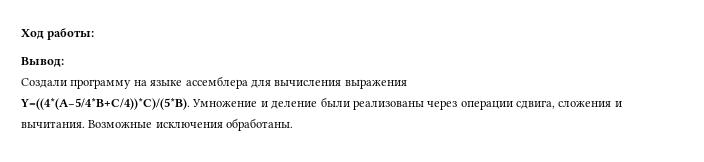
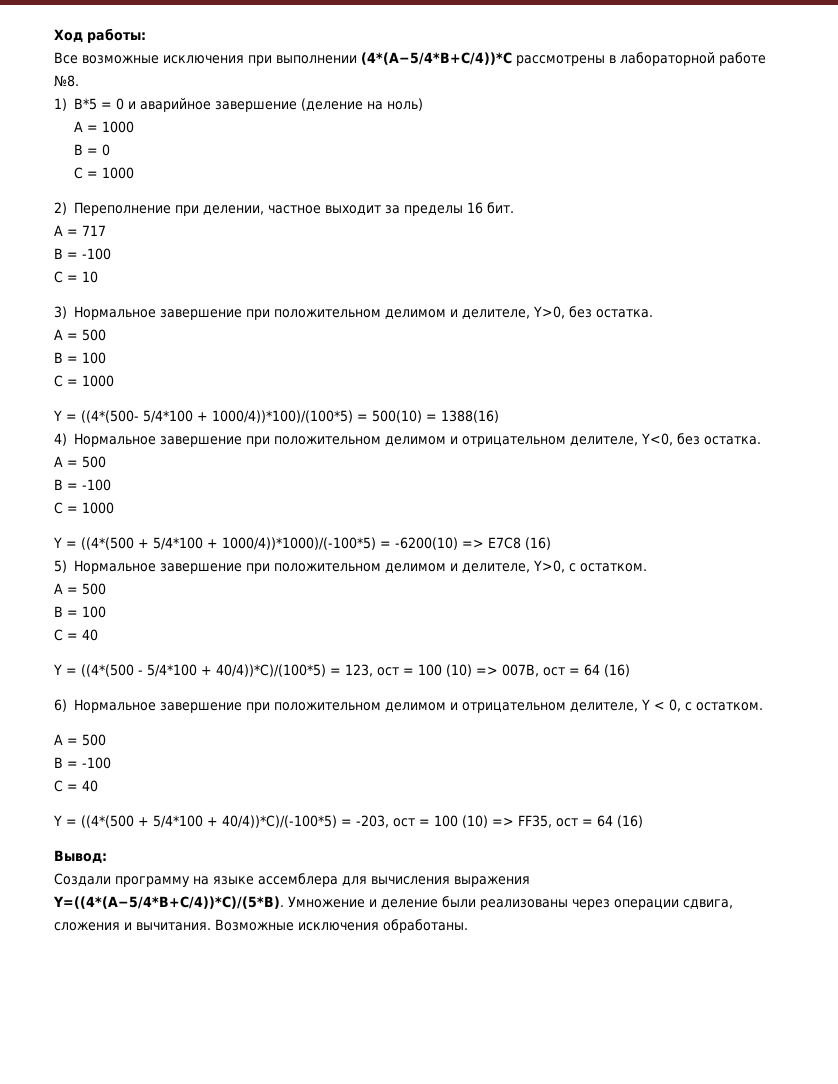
+ Все возможные исключения при выполнении (4*(А−5/4*В+С/4))*C рассмотрены в лабораторной работе №8.
+ 1) B*5 = 0 и аварийное завершение (деление на ноль)
+ A = 1000
+ B = 0
+ C = 1000
+ 2) Переполнение при делении, частное выходит за пределы 16 бит.
+ A = 717
+ B = -100
+ C = 10
+ 3) Нормальное завершение при положительном делимом и делителе, Y>0, без остатка.
+ A = 500
+ B = 100
+ C = 1000
+ Y = ((4*(500- 5/4*100 + 1000/4))*100)/(100*5) = 500(10) = 1388(16)
+ 4) Нормальное завершение при положительном делимом и отрицательном делителе, Y<0, без остатка.
+ A = 500
+ B = -100
+ C = 1000
+ Y = ((4*(500 + 5/4*100 + 1000/4))*1000)/(-100*5) = -6200(10) => E7C8 (16)
+ 5) Нормальное завершение при положительном делимом и делителе, Y>0, с остатком.
+ A = 500
+ B = 100
+ C = 40
+ Y = ((4*(500 - 5/4*100 + 40/4))*C)/(100*5) = 123, ост = 100 (10) => 007B, ост = 64 (16)
+ 6) Нормальное завершение при положительном делимом и отрицательном делителе, Y < 0, с остатком.
+ A = 500
+ B = -100
+ C = 40
+ Y = ((4*(500 + 5/4*100 + 40/4))*C)/(-100*5) = -203, ост = 100 (10) => FF35, ост = 64 (16)

